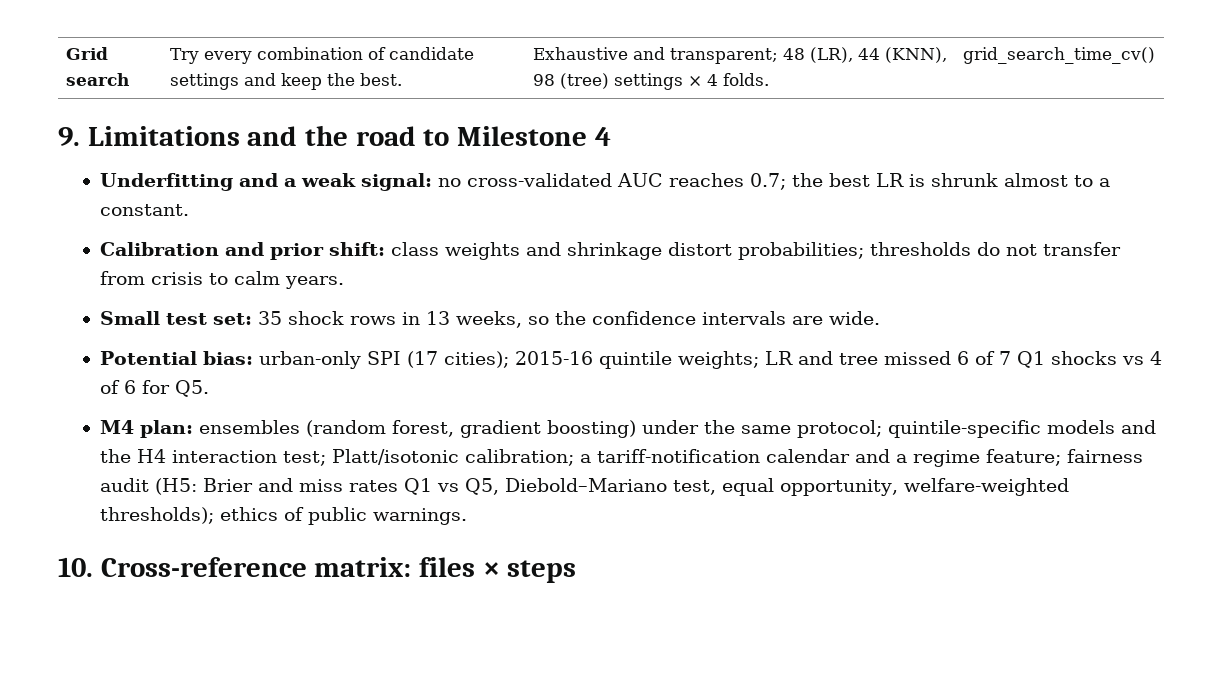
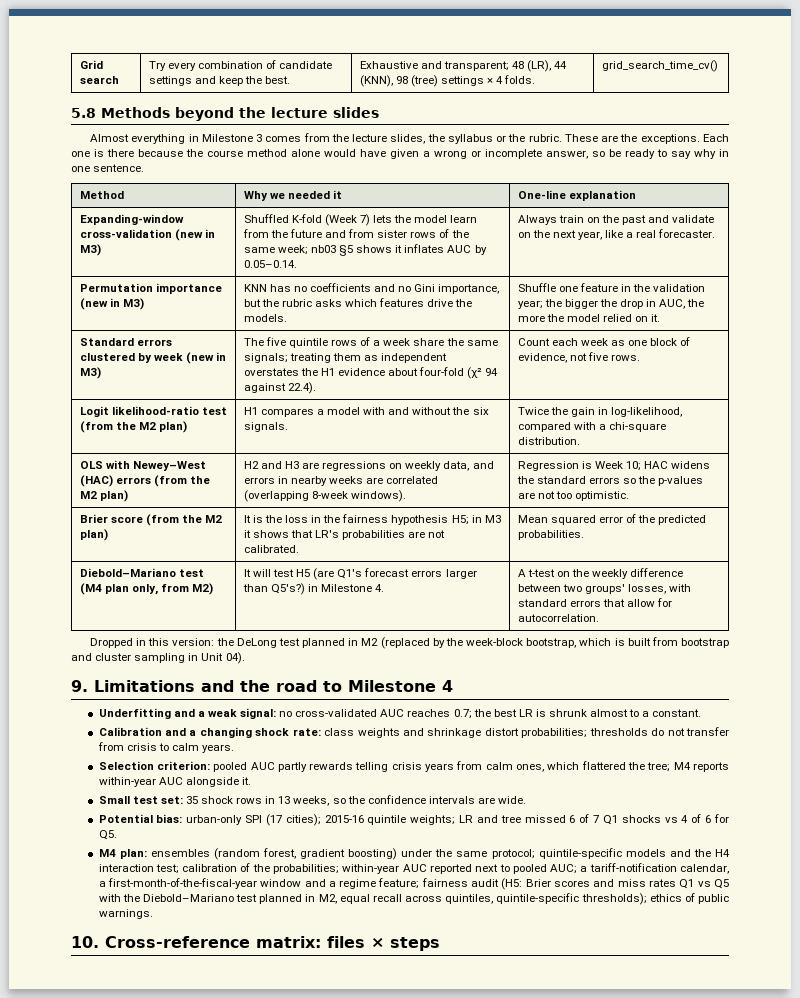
+ 5.8 Methods beyond the lecture slides
+ Almost everything in Milestone 3 comes from the lecture slides, the syllabus or the rubric. These are the exceptions. Each one is there because the course method alone would have given a wrong or incomplete answer, so be ready to say why in one sentence.
+ Method | Why we needed it | One-line explanation
+ Expanding-window cross-validation (new in M3) | Shuffled K-fold (Week 7) lets the model learn from the future and from sister rows of the same week; nb03 §5 shows it inflates AUC by 0.05–0.14. | Always train on the past and validate on the next year, like a real forecaster.
+ Permutation importance (new in M3) | KNN has no coefficients and no Gini importance, but the rubric asks which features drive the models. | Shuffle one feature in the validation year; the bigger the drop in AUC, the more the model relied on it.
+ Standard errors clustered by week (new in M3) | The five quintile rows of a week share the same signals; treating them as independent overstates the H1 evidence about four-fold (χ² 94 against 22.4). | Count each week as one block of evidence, not five rows.
+ Logit likelihood-ratio test (from the M2 plan) | H1 compares a model with and without the six signals. | Twice the gain in log-likelihood, compared with a chi-square distribution.
+ OLS with Newey–West (HAC) errors (from the M2 plan) | H2 and H3 are regressions on weekly data, and errors in nearby weeks are correlated (overlapping 8-week windows). | Regression is Week 10; HAC widens the standard errors so the p-values are not too optimistic.
+ Brier score (from the M2 plan) | It is the loss in the fairness hypothesis H5; in M3 it shows that LR's probabilities are not calibrated. | Mean squared error of the predicted probabilities.
+ Diebold–Mariano test (M4 plan only, from M2) | It will test H5 (are Q1's forecast errors larger than Q5's?) in Milestone 4. | A t-test on the weekly difference between two groups' losses, with standard errors that allow for autocorrelation.
+ Dropped in this version: the DeLong test planned in M2 (replaced by the week-block bootstrap, which is built from bootstrap and cluster sampling in Unit 04).
- Calibration and prior shift: class weights and shrinkage distort probabilities; thresholds do not transfer from crisis to calm years.
+ Calibration and a changing shock rate: class weights and shrinkage distort probabilities; thresholds do not transfer from crisis to calm years.
+ Selection criterion: pooled AUC partly rewards telling crisis years from calm ones, which flattered the tree; M4 reports within-year AUC alongside it.
- M4 plan: ensembles (random forest, gradient boosting) under the same protocol; quintile-specific models and the H4 interaction test; Platt/isotonic calibration; a tariff-notification calendar and a regime feature; fairness audit (H5: Brier and miss rates Q1 vs Q5, Diebold–Mariano test, equal opportunity, welfare-weighted thresholds); ethics of public warnings.
+ M4 plan: ensembles (random forest, gradient boosting) under the same protocol; quintile-specific models and the H4 interaction test; calibration of the probabilities; within-year AUC reported next to pooled AUC; a tariff-notification calendar, a first-month-of-the-fiscal-year window and a regime feature; fairness audit (H5: Brier scores and miss rates Q1 vs Q5 with the Diebold–Mariano test planned in M2, equal recall across quintiles, quintile-specific thresholds); ethics of public warnings.

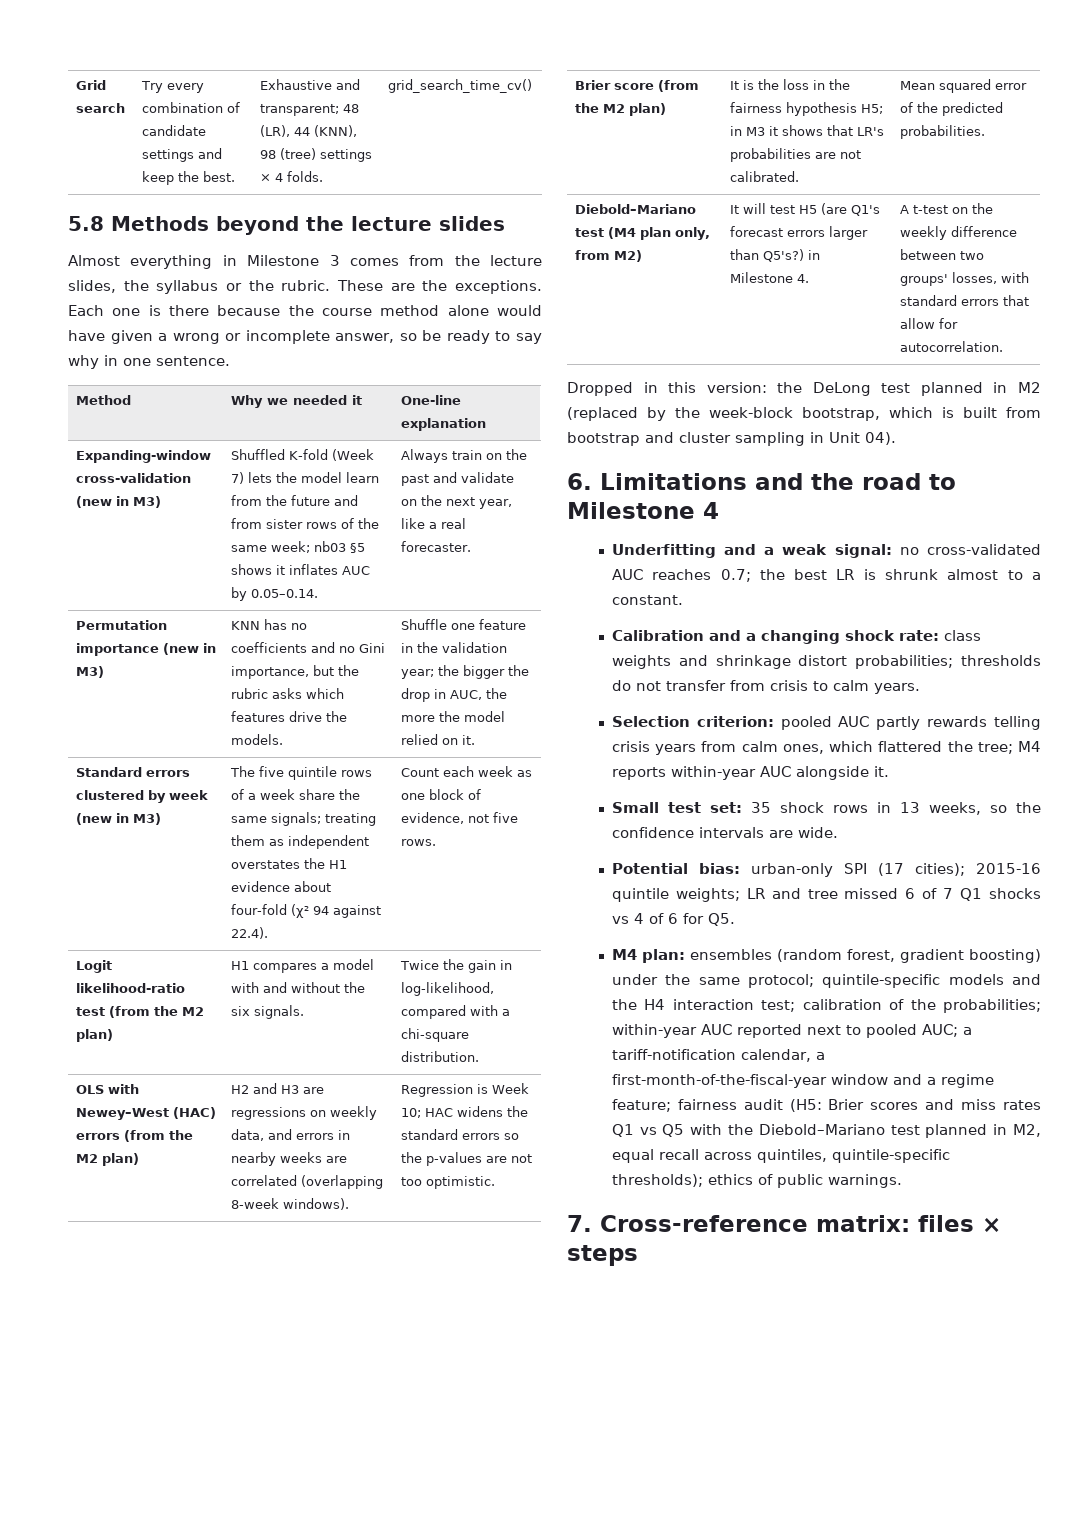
- 9. Limitations and the road to Milestone 4
+ 6. Limitations and the road to Milestone 4
- 10. Cross-reference matrix: files × steps
+ 7. Cross-reference matrix: files × steps

